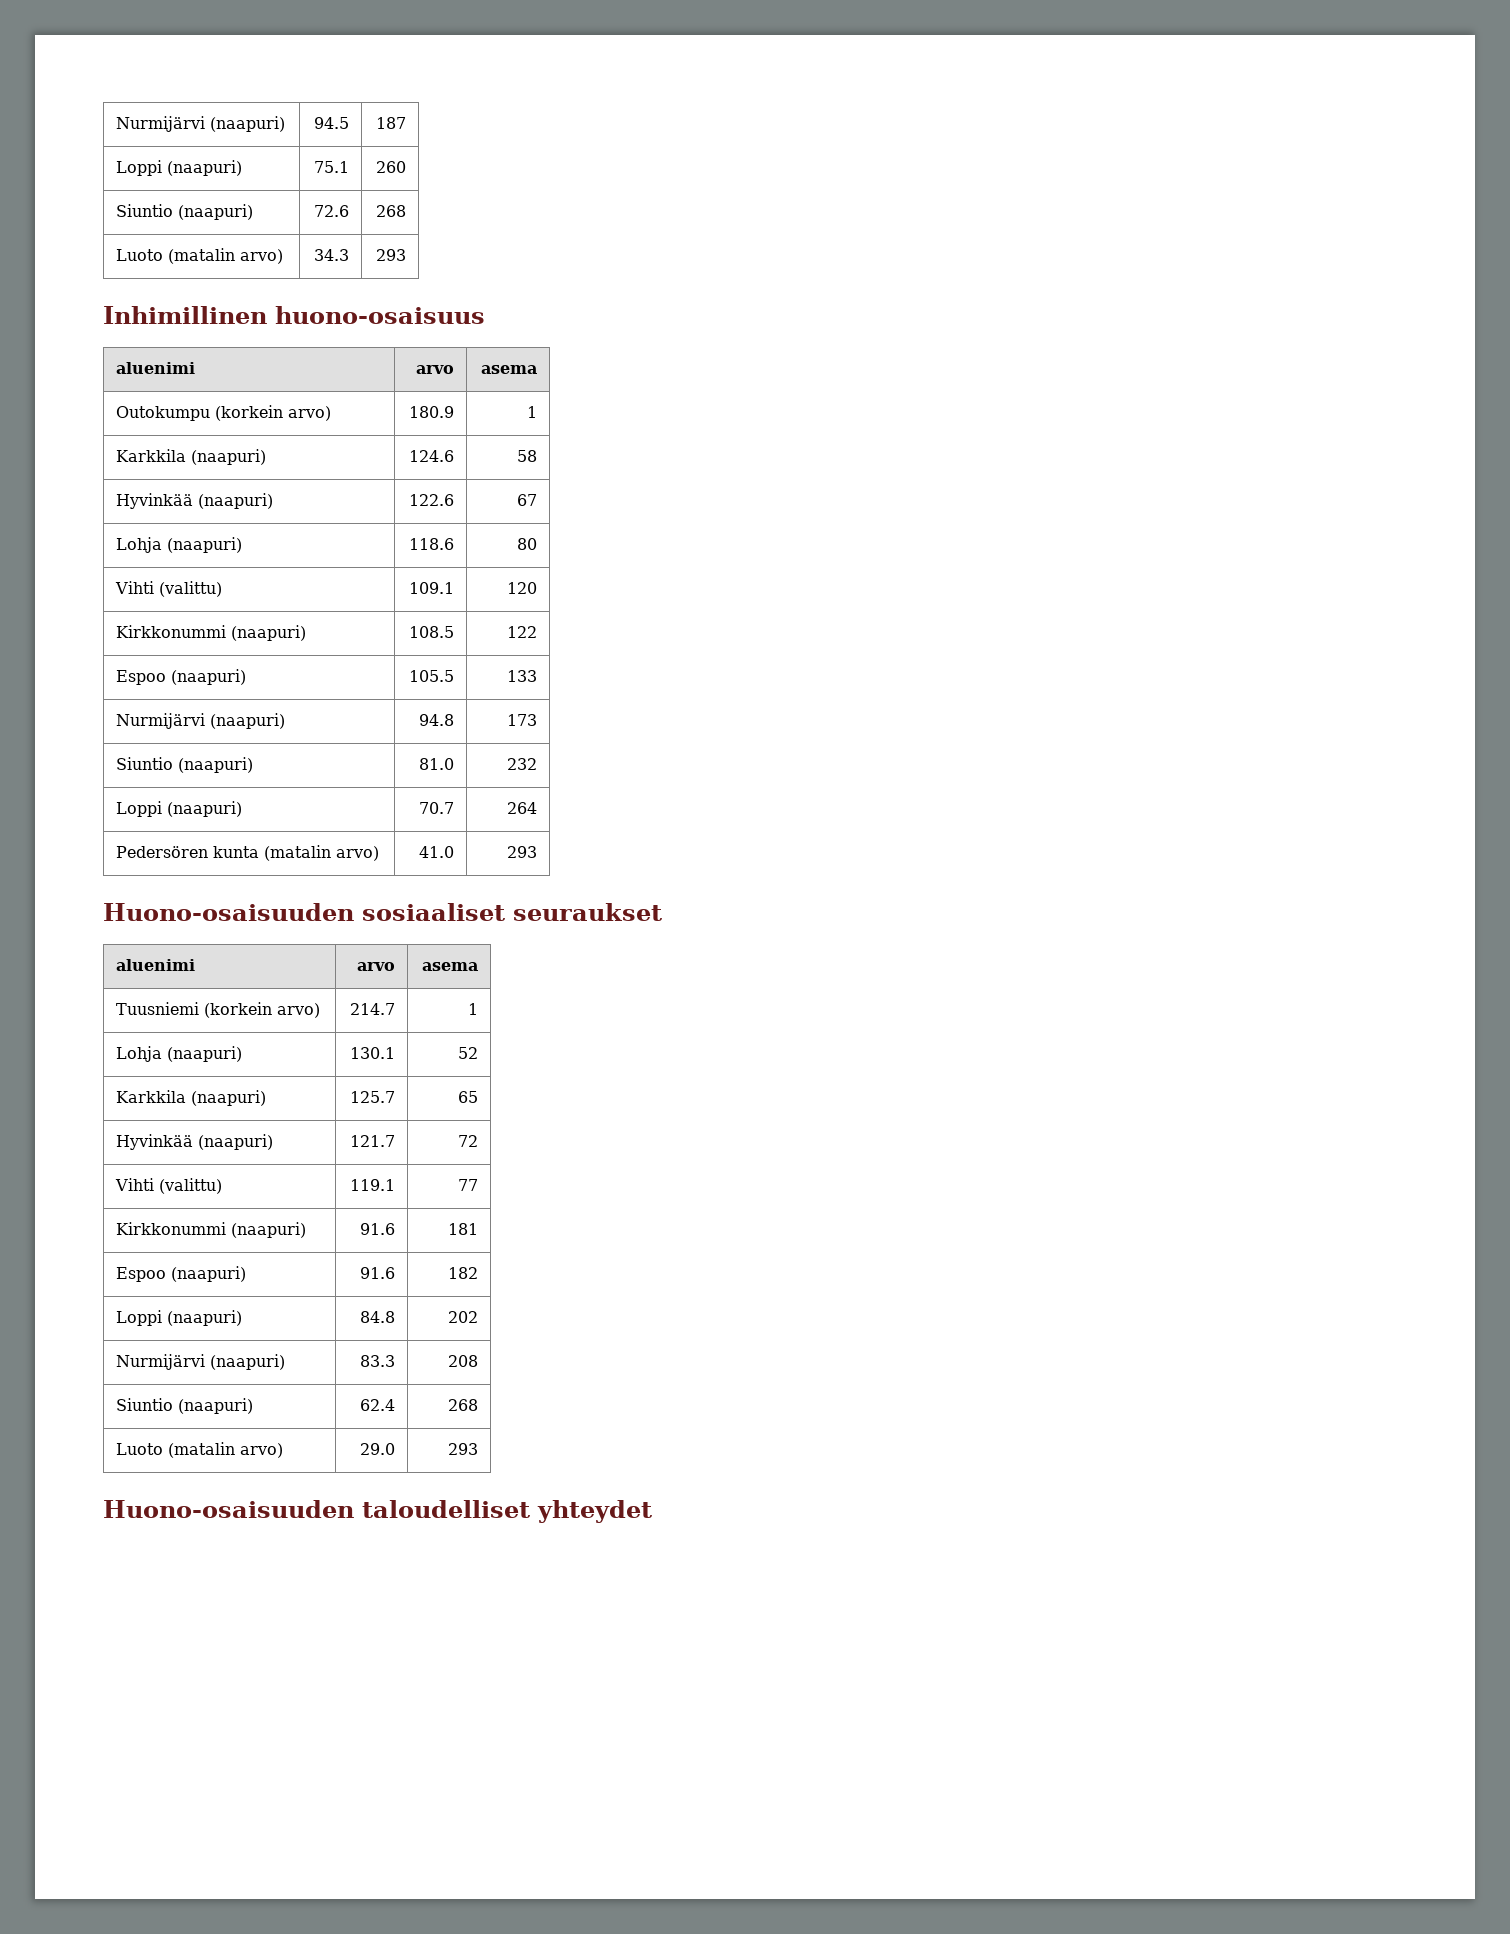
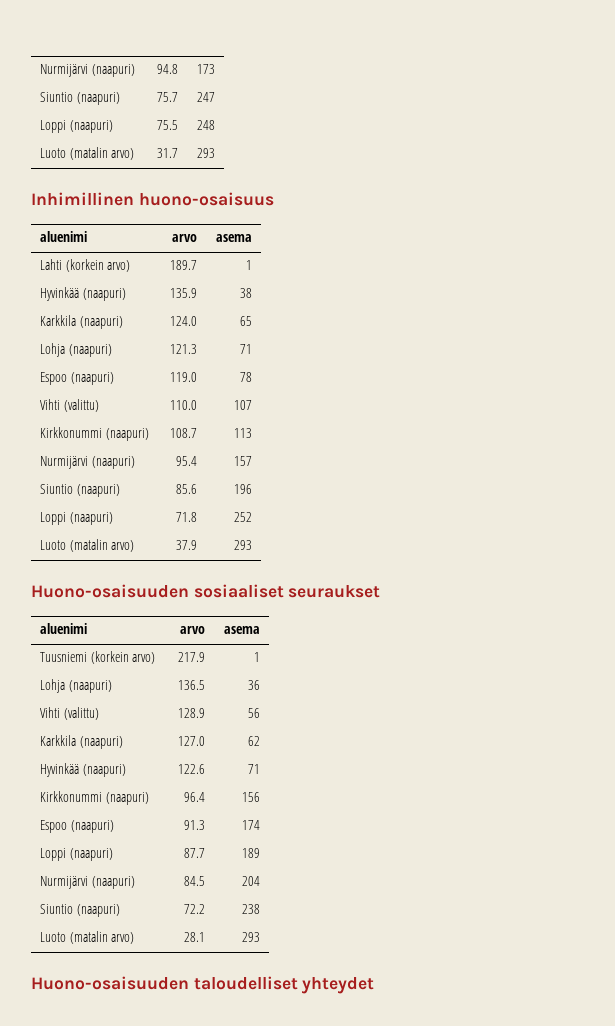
- Nurmijärvi (naapuri) | 94.5 | 187
- Loppi (naapuri) | 75.1 | 260
- Siuntio (naapuri) | 72.6 | 268
- Luoto (matalin arvo) | 34.3 | 293
+ Nurmijärvi (naapuri) | 94.8 | 173
+ Siuntio (naapuri) | 75.7 | 247
+ Loppi (naapuri) | 75.5 | 248
+ Luoto (matalin arvo) | 31.7 | 293
- Outokumpu (korkein arvo) | 180.9 | 1
- Karkkila (naapuri) | 124.6 | 58
- Hyvinkää (naapuri) | 122.6 | 67
- Lohja (naapuri) | 118.6 | 80
- Vihti (valittu) | 109.1 | 120
- Kirkkonummi (naapuri) | 108.5 | 122
- Espoo (naapuri) | 105.5 | 133
- Nurmijärvi (naapuri) | 94.8 | 173
- Siuntio (naapuri) | 81.0 | 232
- Loppi (naapuri) | 70.7 | 264
- Pedersören kunta (matalin arvo) | 41.0 | 293
+ Lahti (korkein arvo) | 189.7 | 1
+ Hyvinkää (naapuri) | 135.9 | 38
+ Karkkila (naapuri) | 124.0 | 65
+ Lohja (naapuri) | 121.3 | 71
+ Espoo (naapuri) | 119.0 | 78
+ Vihti (valittu) | 110.0 | 107
+ Kirkkonummi (naapuri) | 108.7 | 113
+ Nurmijärvi (naapuri) | 95.4 | 157
+ Siuntio (naapuri) | 85.6 | 196
+ Loppi (naapuri) | 71.8 | 252
+ Luoto (matalin arvo) | 37.9 | 293
- Tuusniemi (korkein arvo) | 214.7 | 1
+ Tuusniemi (korkein arvo) | 217.9 | 1
- Lohja (naapuri) | 130.1 | 52
- Karkkila (naapuri) | 125.7 | 65
- Hyvinkää (naapuri) | 121.7 | 72
- Vihti (valittu) | 119.1 | 77
- Kirkkonummi (naapuri) | 91.6 | 181
- Espoo (naapuri) | 91.6 | 182
- Loppi (naapuri) | 84.8 | 202
- Nurmijärvi (naapuri) | 83.3 | 208
- Siuntio (naapuri) | 62.4 | 268
- Luoto (matalin arvo) | 29.0 | 293
+ Lohja (naapuri) | 136.5 | 36
+ Vihti (valittu) | 128.9 | 56
+ Karkkila (naapuri) | 127.0 | 62
+ Hyvinkää (naapuri) | 122.6 | 71
+ Kirkkonummi (naapuri) | 96.4 | 156
+ Espoo (naapuri) | 91.3 | 174
+ Loppi (naapuri) | 87.7 | 189
+ Nurmijärvi (naapuri) | 84.5 | 204
+ Siuntio (naapuri) | 72.2 | 238
+ Luoto (matalin arvo) | 28.1 | 293

